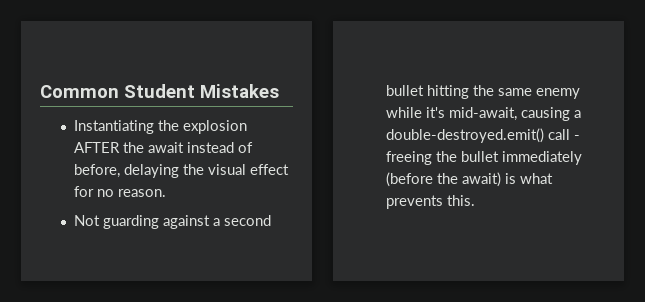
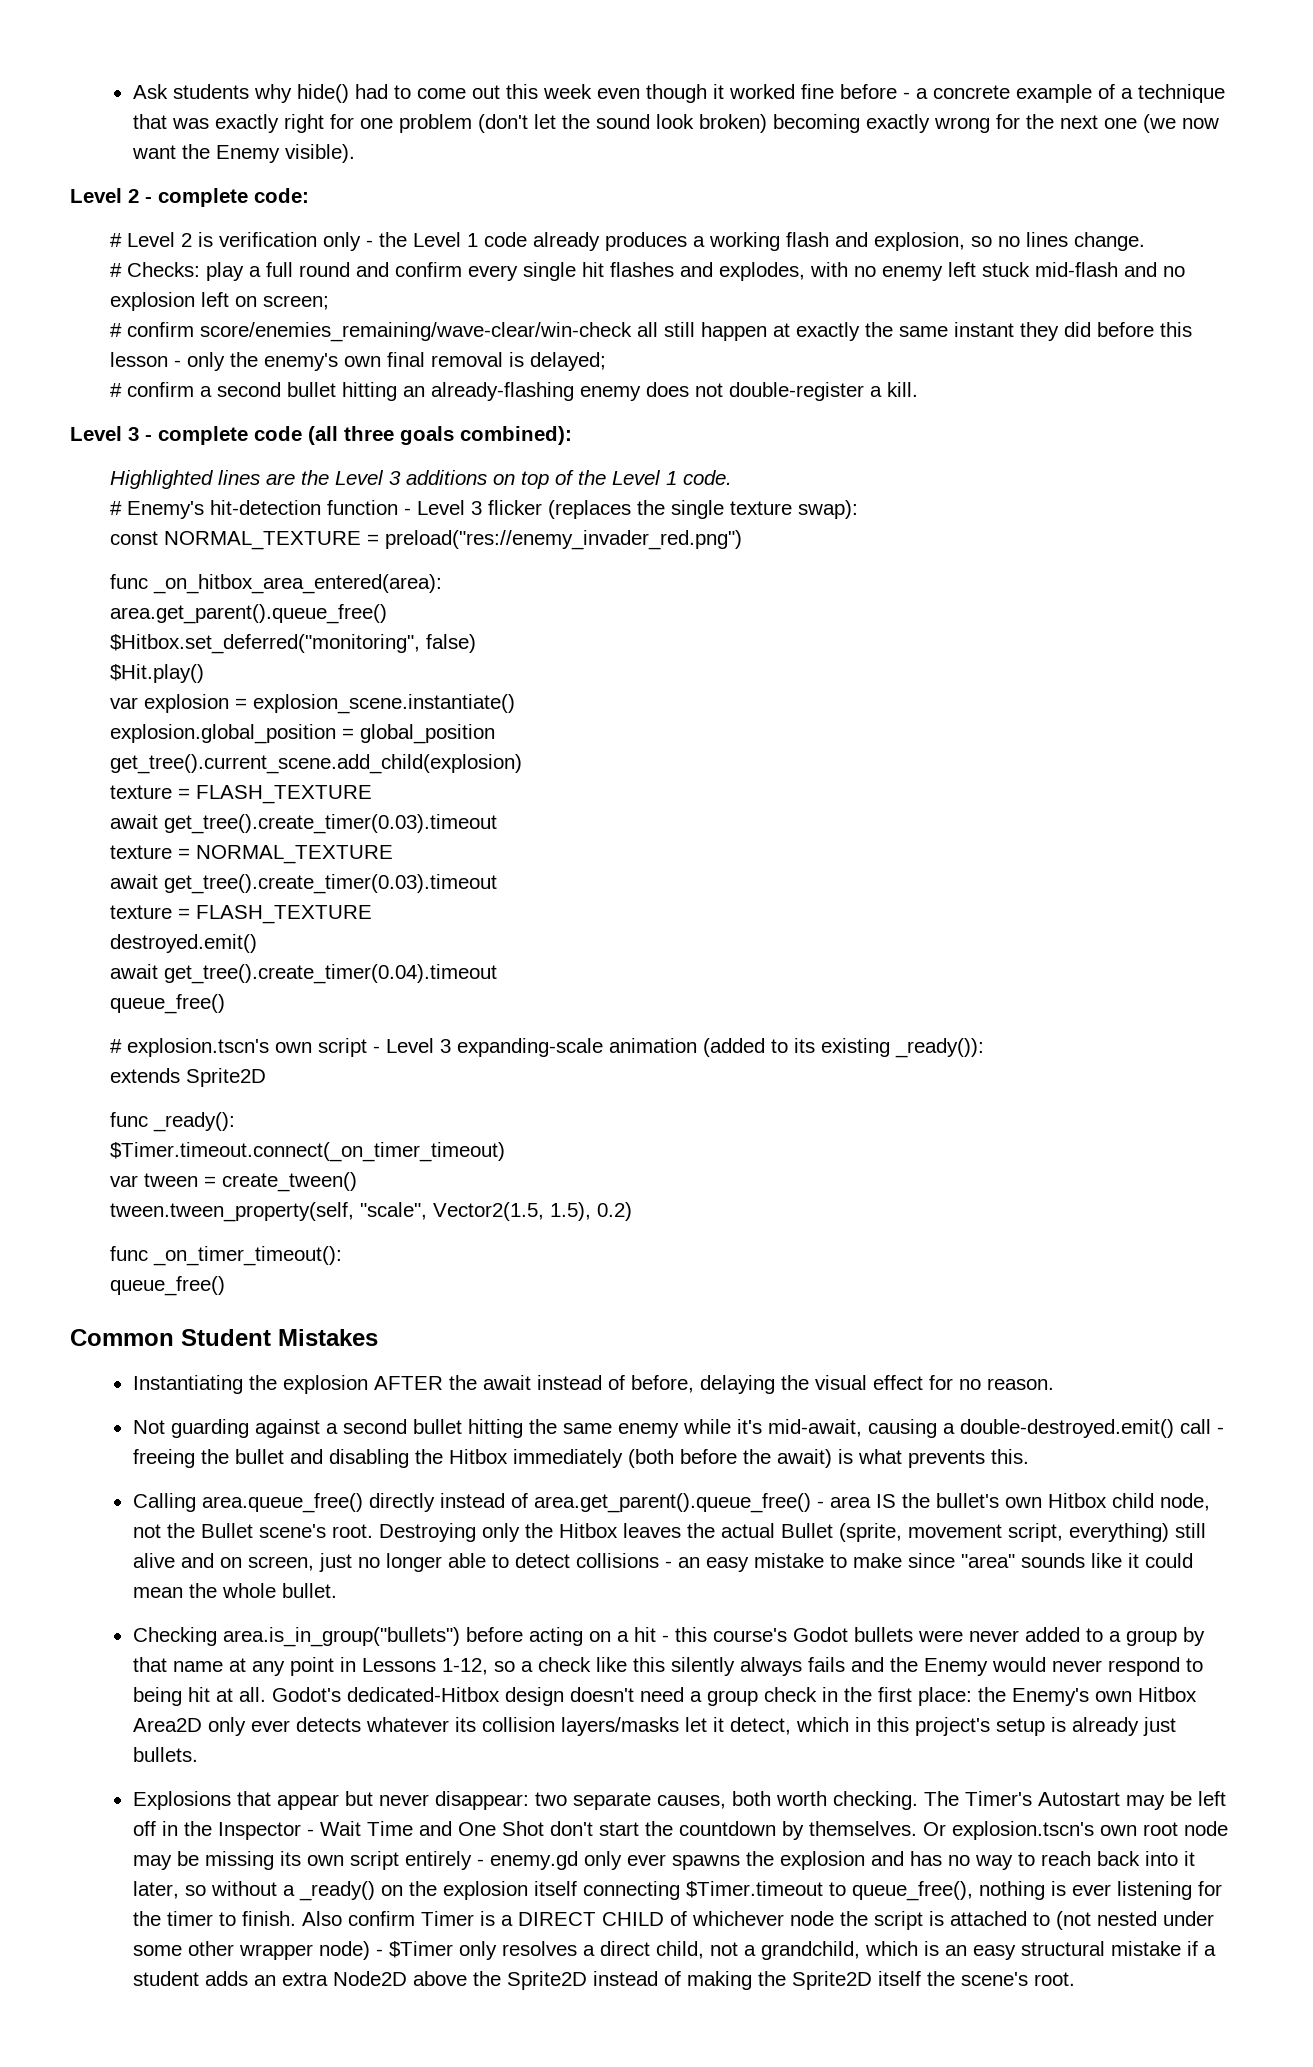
+ Ask students why hide() had to come out this week even though it worked fine before - a concrete example of a technique that was exactly right for one problem (don't let the sound look broken) becoming exactly wrong for the next one (we now want the Enemy visible).
+ Level 2 - complete code:
+ # Level 2 is verification only - the Level 1 code already produces a working flash and explosion, so no lines change.
+ # Checks: play a full round and confirm every single hit flashes and explodes, with no enemy left stuck mid-flash and no explosion left on screen;
+ # confirm score/enemies_remaining/wave-clear/win-check all still happen at exactly the same instant they did before this lesson - only the enemy's own final removal is delayed;
+ # confirm a second bullet hitting an already-flashing enemy does not double-register a kill.
+ Level 3 - complete code (all three goals combined):
+ Highlighted lines are the Level 3 additions on top of the Level 1 code.
+ # Enemy's hit-detection function - Level 3 flicker (replaces the single texture swap):
+ const NORMAL_TEXTURE = preload("res://enemy_invader_red.png")
+ func _on_hitbox_area_entered(area):
+ area.get_parent().queue_free()
+ $Hitbox.set_deferred("monitoring", false)
+ $Hit.play()
+ var explosion = explosion_scene.instantiate()
+ explosion.global_position = global_position
+ get_tree().current_scene.add_child(explosion)
+ texture = FLASH_TEXTURE
+ await get_tree().create_timer(0.03).timeout
+ texture = NORMAL_TEXTURE
+ await get_tree().create_timer(0.03).timeout
+ texture = FLASH_TEXTURE
+ destroyed.emit()
+ await get_tree().create_timer(0.04).timeout
+ queue_free()
+ # explosion.tscn's own script - Level 3 expanding-scale animation (added to its existing _ready()):
+ extends Sprite2D
+ func _ready():
+ $Timer.timeout.connect(_on_timer_timeout)
+ var tween = create_tween()
+ tween.tween_property(self, "scale", Vector2(1.5, 1.5), 0.2)
+ func _on_timer_timeout():
+ queue_free()
- Not guarding against a second bullet hitting the same enemy while it's mid-await, causing a double-destroyed.emit() call - freeing the bullet immediately (before the await) is what prevents this.
+ Not guarding against a second bullet hitting the same enemy while it's mid-await, causing a double-destroyed.emit() call - freeing the bullet and disabling the Hitbox immediately (both before the await) is what prevents this.
+ Calling area.queue_free() directly instead of area.get_parent().queue_free() - area IS the bullet's own Hitbox child node, not the Bullet scene's root. Destroying only the Hitbox leaves the actual Bullet (sprite, movement script, everything) still alive and on screen, just no longer able to detect collisions - an easy mistake to make since "area" sounds like it could mean the whole bullet.
+ Checking area.is_in_group("bullets") before acting on a hit - this course's Godot bullets were never added to a group by that name at any point in Lessons 1-12, so a check like this silently always fails and the Enemy would never respond to being hit at all. Godot's dedicated-Hitbox design doesn't need a group check in the first place: the Enemy's own Hitbox Area2D only ever detects whatever its collision layers/masks let it detect, which in this project's setup is already just bullets.
+ Explosions that appear but never disappear: two separate causes, both worth checking. The Timer's Autostart may be left off in the Inspector - Wait Time and One Shot don't start the countdown by themselves. Or explosion.tscn's own root node may be missing its own script entirely - enemy.gd only ever spawns the explosion and has no way to reach back into it later, so without a _ready() on the explosion itself connecting $Timer.timeout to queue_free(), nothing is ever listening for the timer to finish. Also confirm Timer is a DIRECT CHILD of whichever node the script is attached to (not nested under some other wrapper node) - $Timer only resolves a direct child, not a grandchild, which is an easy structural mistake if a student adds an extra Node2D above the Sprite2D instead of making the Sprite2D itself the scene's root.

